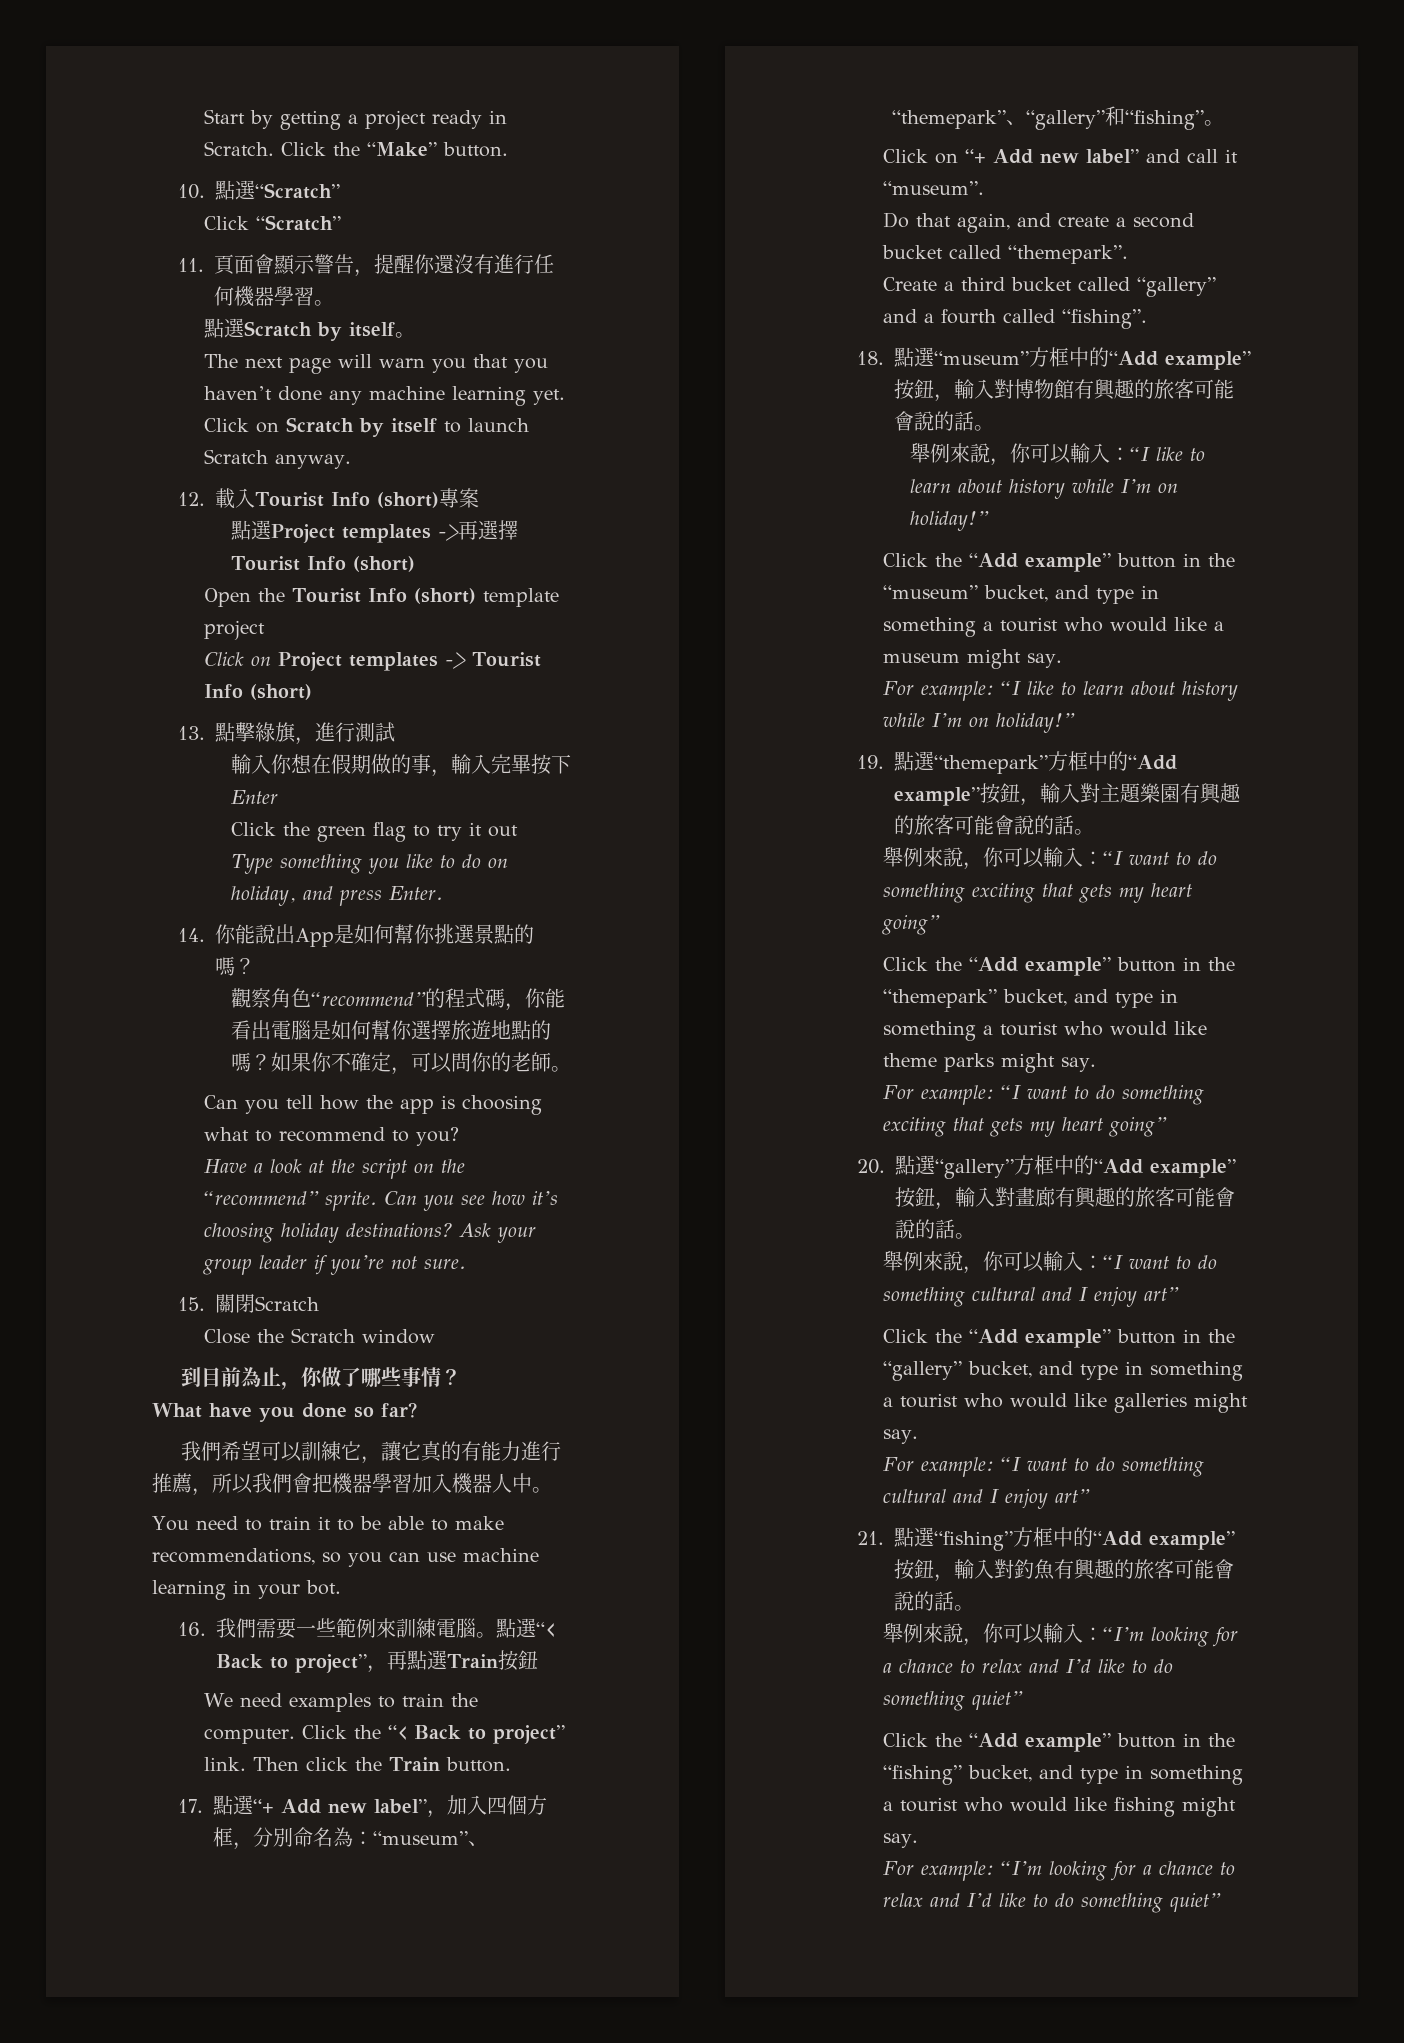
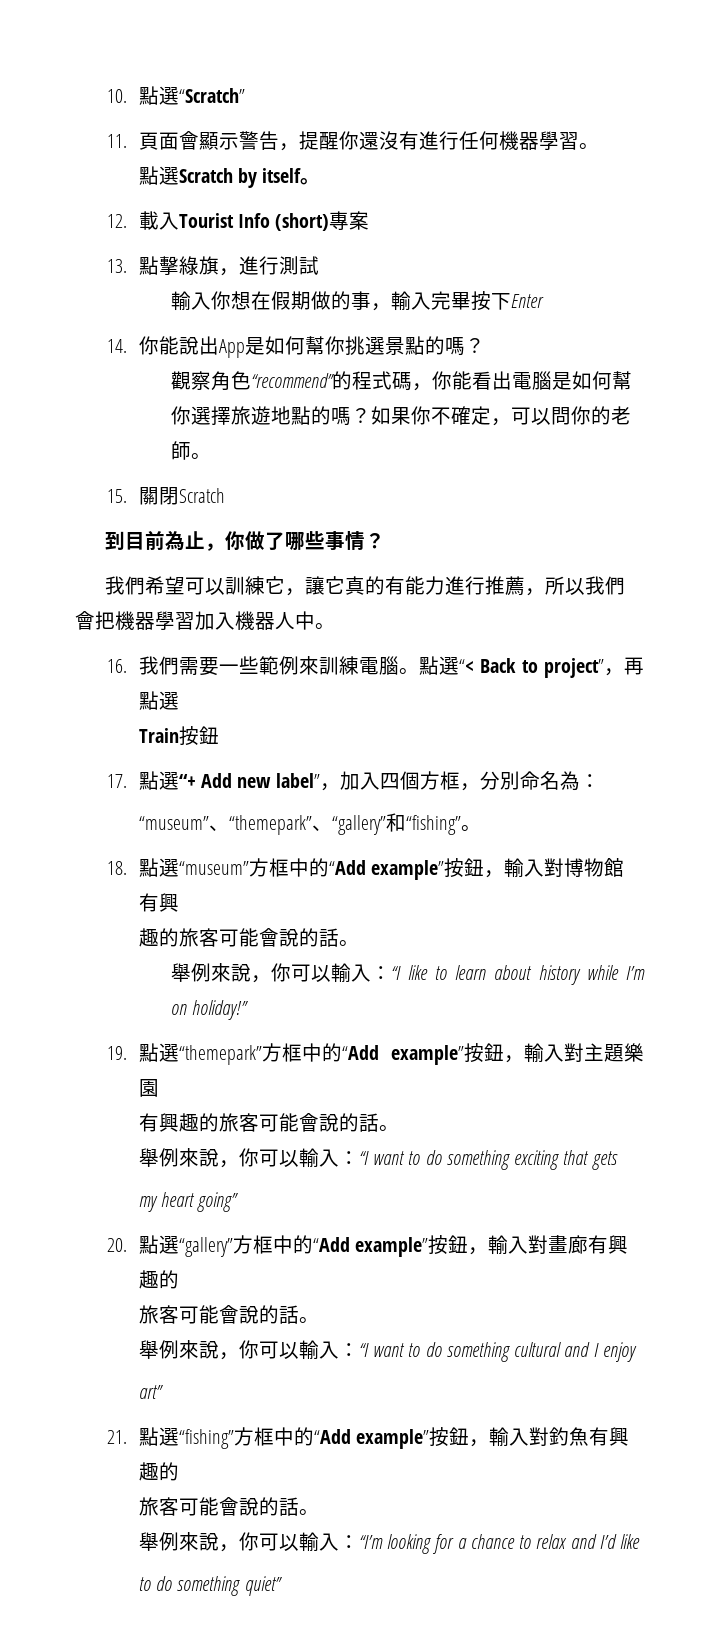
- Start by getting a project ready in Scratch. Click the “Make” button.
- Click “Scratch”
- The next page will warn you that you haven’t done any machine learning yet. Click on Scratch by itself to launch Scratch anyway.
- 點選Project templates ->再選擇Tourist Info (short)
- Open the Tourist Info (short) template project
- Click on Project templates -> Tourist Info (short)
- Click the green flag to try it out
- Type something you like to do on holiday, and press Enter.
- Can you tell how the app is choosing what to recommend to you?
- Have a look at the script on the “recommend” sprite. Can you see how it’s choosing holiday destinations? Ask your group leader if you’re not sure.
- Close the Scratch window
- What have you done so far?
- You need to train it to be able to make recommendations, so you can use machine learning in your bot.
- 點選“< Back to project”，再點選Train按鈕
+ 點選“< Back to project”，再點選
+ Train按鈕
- We need examples to train the computer. Click the “< Back to project” link. Then click the Train button.
- 17.點選“+ Add new label”，加入四個方框，分別命名為：“museum”、“themepark”、“gallery”和“fishing”。
+ 17.點選“+ Add new label”，加入四個方框，分別命名為：
+ “museum”、“themepark”、“gallery”和“fishing”。
- Click on “+ Add new label” and call it “museum”.
- Do that again, and create a second bucket called “themepark”.
- Create a third bucket called “gallery” and a fourth called “fishing”.
- 18.點選“museum”方框中的“Add example”按鈕，輸入對博物館有興趣的旅客可能會說的話。
+ 18.點選“museum”方框中的“Add example”按鈕，輸入對博物館有興
+ 趣的旅客可能會說的話。
- Click the “Add example” button in the “museum” bucket, and type in something a tourist who would like a museum might say.
- For example: “I like to learn about history while I’m on holiday!”
- 19.點選“themepark”方框中的“Add example”按鈕，輸入對主題樂園有興趣的旅客可能會說的話。
+ 19.點選“themepark”方框中的“Add example”按鈕，輸入對主題樂園
+ 有興趣的旅客可能會說的話。
- 舉例來說，你可以輸入：“I want to do something exciting that gets my heart going”
- Click the “Add example” button in the “themepark” bucket, and type in something a tourist who would like theme parks might say.
- For example: “I want to do something exciting that gets my heart going”
+ 舉例來說，你可以輸入：“I want to do something exciting that gets
+ my heart going”
- 20.點選“gallery”方框中的“Add example”按鈕，輸入對畫廊有興趣的旅客可能會說的話。
+ 20.點選“gallery”方框中的“Add example”按鈕，輸入對畫廊有興趣的
+ 旅客可能會說的話。
- 舉例來說，你可以輸入：“I want to do something cultural and I enjoy art”
- Click the “Add example” button in the “gallery” bucket, and type in something a tourist who would like galleries might say.
- For example: “I want to do something cultural and I enjoy art”
+ 舉例來說，你可以輸入：“I want to do something cultural and I enjoy
+ art”
- 21.點選“fishing”方框中的“Add example”按鈕，輸入對釣魚有興趣的旅客可能會說的話。
+ 21.點選“fishing”方框中的“Add example”按鈕，輸入對釣魚有興趣的
+ 旅客可能會說的話。
- 舉例來說，你可以輸入：“I’m looking for a chance to relax and I’d like to do something quiet”
- Click the “Add example” button in the “fishing” bucket, and type in something a tourist who would like fishing might say.
- For example: “I’m looking for a chance to relax and I’d like to do something quiet”
+ 舉例來說，你可以輸入：“I’m looking for a chance to relax and I’d like
+ to do something quiet”

